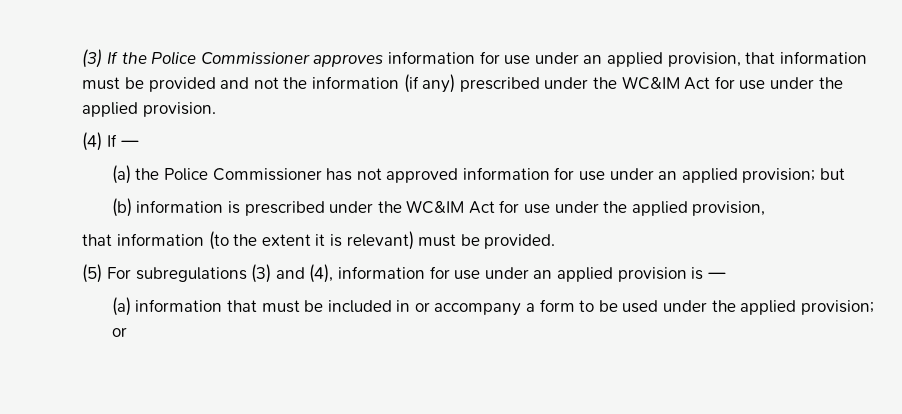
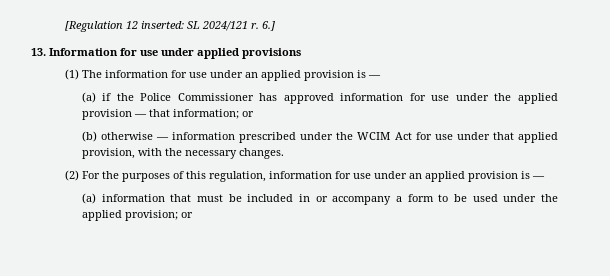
- (3) If the Police Commissioner approves information for use under an applied provision, that information must be provided and not the information (if any) prescribed under the WC&IM Act for use under the applied provision.
- (4) If —
- (a) the Police Commissioner has not approved information for use under an applied provision; but
- (b) information is prescribed under the WC&IM Act for use under the applied provision,
- that information (to the extent it is relevant) must be provided.
- (5) For subregulations (3) and (4), information for use under an applied provision is —
+ [Regulation 12 inserted: SL 2024/121 r. 6.]
+ 13. Information for use under applied provisions
+ (1) The information for use under an applied provision is —
+ (a) if the Police Commissioner has approved information for use under the applied provision — that information; or
+ (b) otherwise — information prescribed under the WCIM Act for use under that applied provision, with the necessary changes.
+ (2) For the purposes of this regulation, information for use under an applied provision is —

